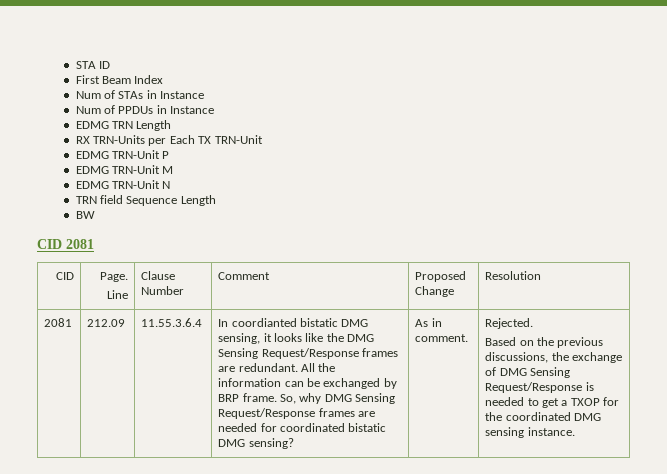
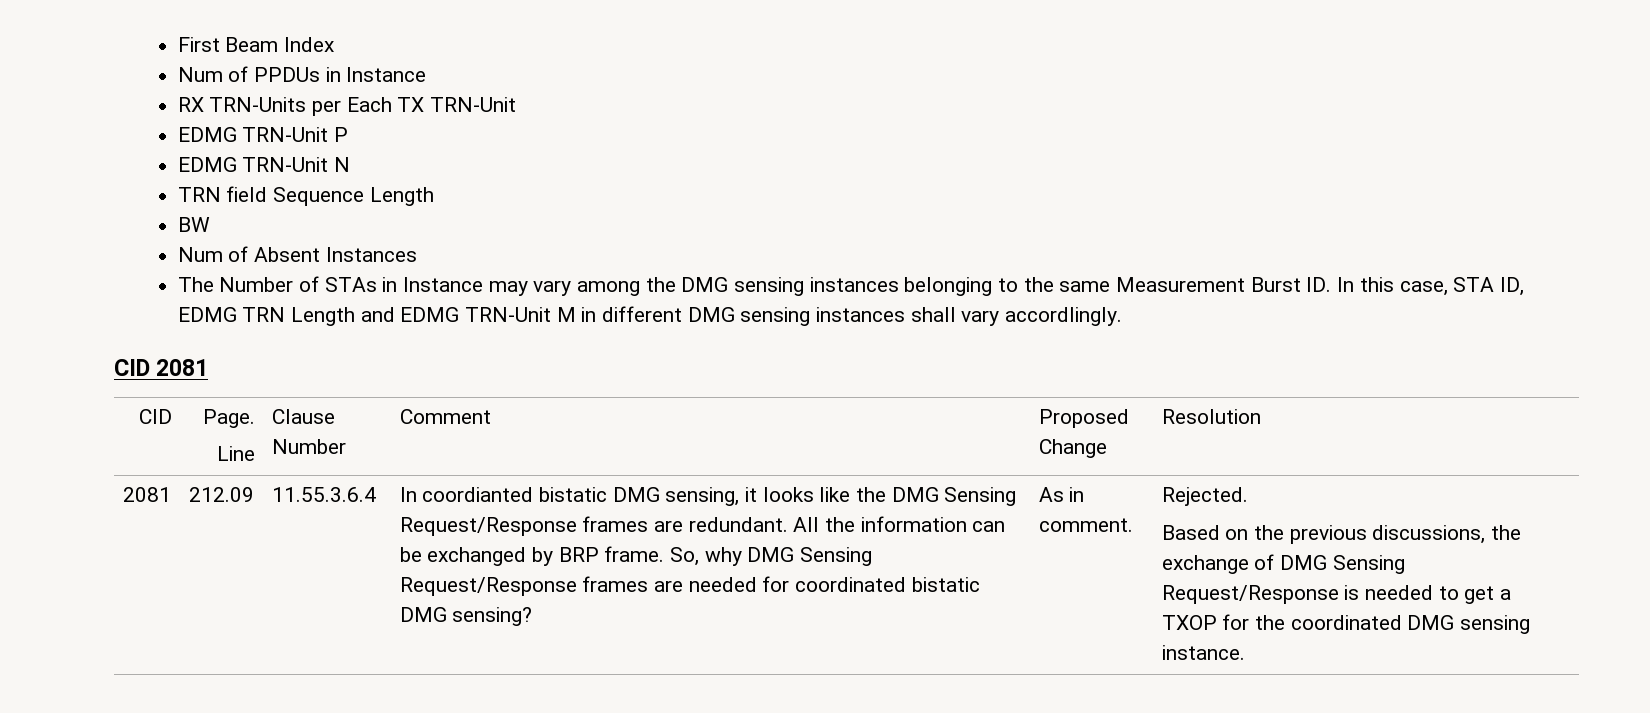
- STA ID
- Num of STAs in Instance
- EDMG TRN Length
- EDMG TRN-Unit M
+ Num of Absent Instances
+ The Number of STAs in Instance may vary among the DMG sensing instances belonging to the same Measurement Burst ID. In this case, STA ID, EDMG TRN Length and EDMG TRN-Unit M in different DMG sensing instances shall vary accordlingly.

